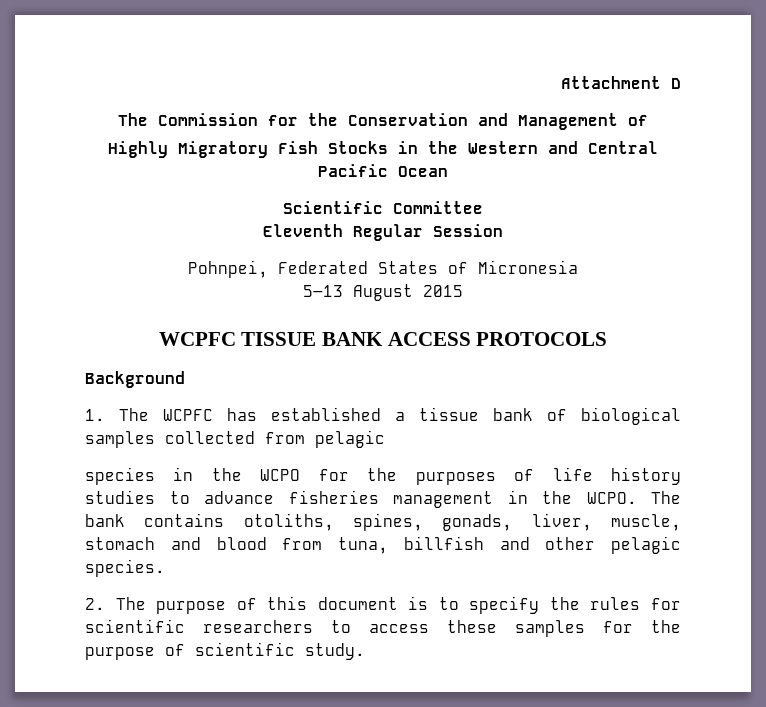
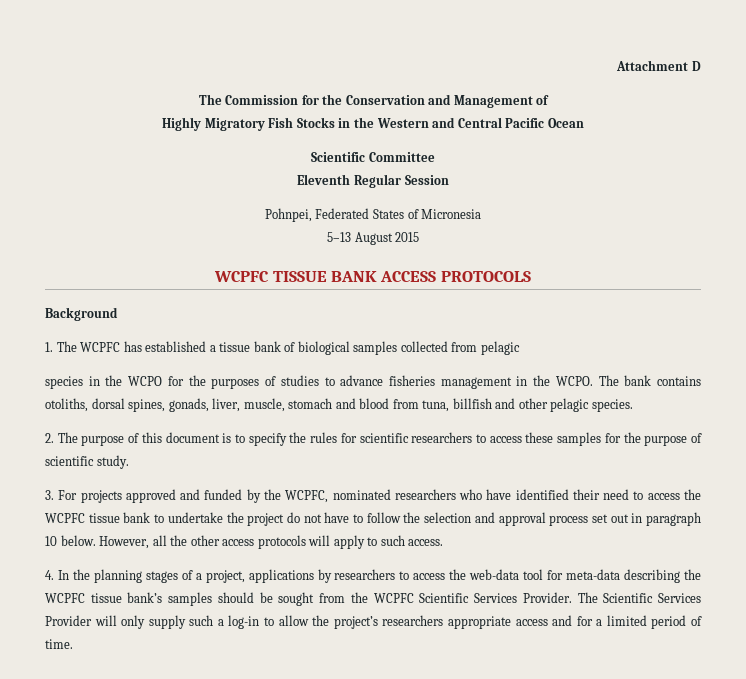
- species in the WCPO for the purposes of life history studies to advance fisheries management in the WCPO.
+ species in the WCPO for the purposes of studies to advance fisheries management in the WCPO.
- The bank contains otoliths, spines, gonads, liver, muscle, stomach and blood from tuna, billfish and other pelagic species.
+ The bank contains otoliths, dorsal spines, gonads, liver, muscle, stomach and blood from tuna, billfish and other pelagic species.
+ 3. For projects approved and funded by the WCPFC, nominated researchers who have identified their need to access the WCPFC tissue bank to undertake the project do not have to follow the selection and approval process set out in paragraph 10 below. However, all the other access protocols will apply to such access.
+ 4. In the planning stages of a project, applications by researchers to access the web-data tool for meta-data describing the WCPFC tissue bank’s samples should be sought from the WCPFC Scientific Services Provider. The Scientific Services Provider will only supply such a log-in to allow the project’s researchers appropriate access and for a limited period of time.

